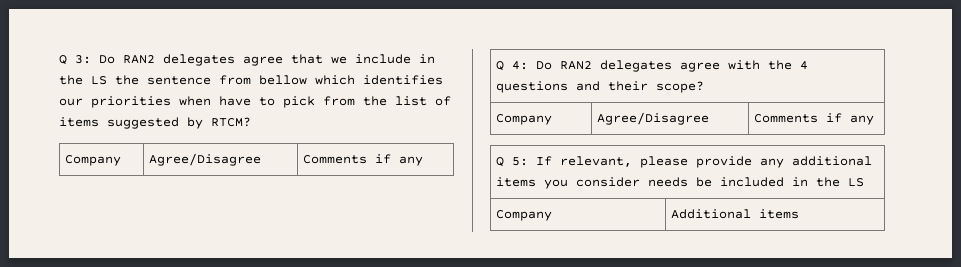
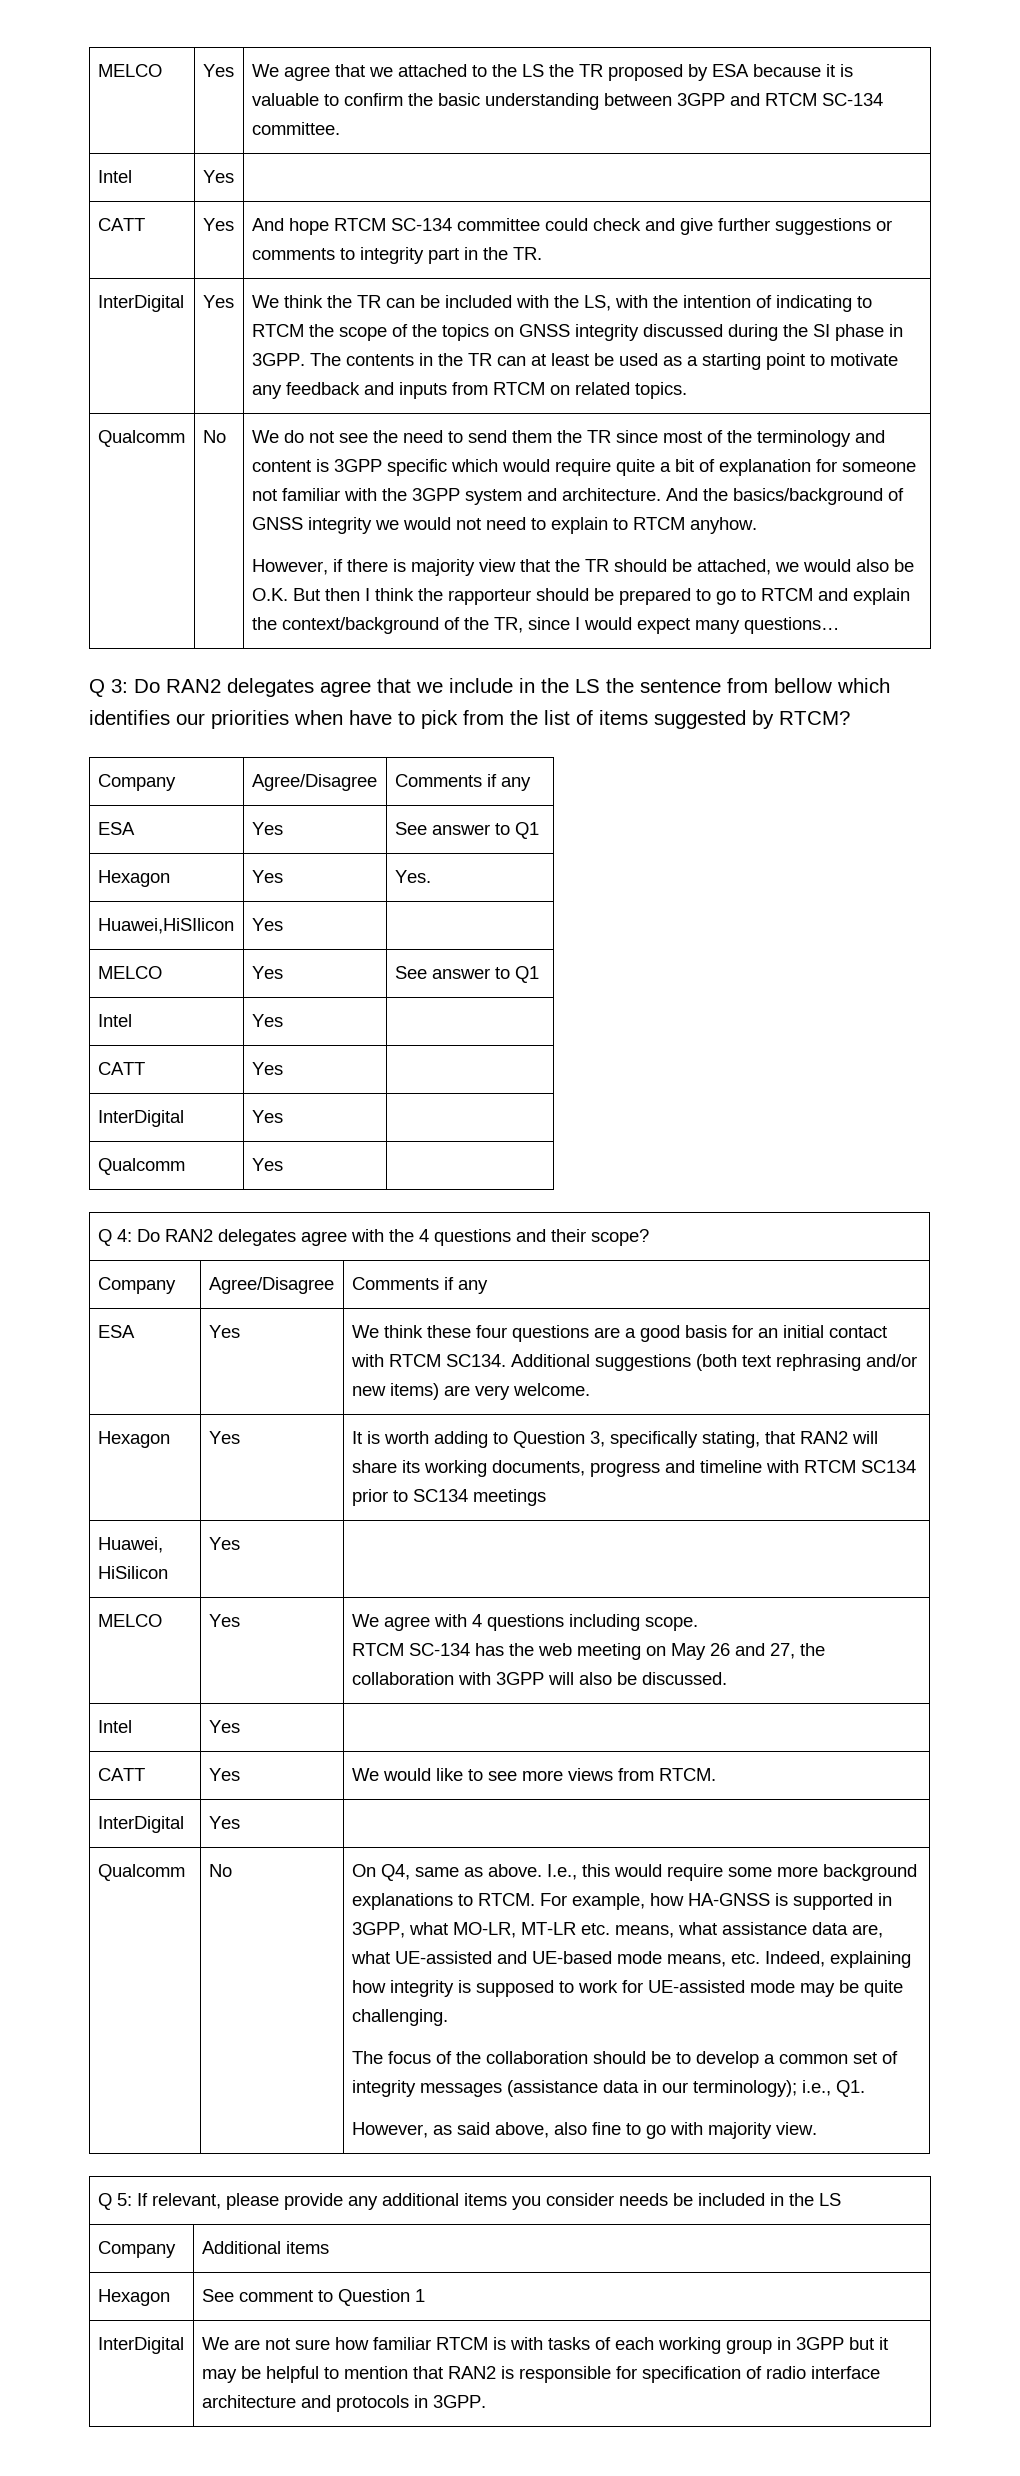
+ MELCO | Yes | We agree that we attached to the LS the TR proposed by ESA because it is valuable to confirm the basic understanding between 3GPP and RTCM SC-134 committee.
+ Intel | Yes |
+ CATT | Yes | And hope RTCM SC-134 committee could check and give further suggestions or comments to integrity part in the TR.
+ InterDigital | Yes | We think the TR can be included with the LS, with the intention of indicating to RTCM the scope of the topics on GNSS integrity discussed during the SI phase in 3GPP. The contents in the TR can at least be used as a starting point to motivate any feedback and inputs from RTCM on related topics.
+ Qualcomm | No | We do not see the need to send them the TR since most of the terminology and content is 3GPP specific which would require quite a bit of explanation for someone not familiar with the 3GPP system and architecture. And the basics/background of GNSS integrity we would not need to explain to RTCM anyhow.
+ However, if there is majority view that the TR should be attached, we would also be O.K. But then I think the rapporteur should be prepared to go to RTCM and explain the context/background of the TR, since I would expect many questions…
+ ESA | Yes | See answer to Q1
+ Hexagon | Yes | Yes.
+ Huawei,HiSIlicon | Yes |
+ MELCO | Yes | See answer to Q1
+ Intel | Yes |
+ CATT | Yes |
+ InterDigital | Yes |
+ Qualcomm | Yes |
+ ESA | Yes | We think these four questions are a good basis for an initial contact with RTCM SC134. Additional suggestions (both text rephrasing and/or new items) are very welcome.
+ Hexagon | Yes | It is worth adding to Question 3, specifically stating, that RAN2 will share its working documents, progress and timeline with RTCM SC134 prior to SC134 meetings
+ Huawei, HiSilicon | Yes |
+ MELCO | Yes | We agree with 4 questions including scope.
+ RTCM SC-134 has the web meeting on May 26 and 27, the collaboration with 3GPP will also be discussed.
+ Intel | Yes |
+ CATT | Yes | We would like to see more views from RTCM.
+ InterDigital | Yes |
+ Qualcomm | No | On Q4, same as above. I.e., this would require some more background explanations to RTCM. For example, how HA-GNSS is supported in 3GPP, what MO-LR, MT-LR etc. means, what assistance data are, what UE-assisted and UE-based mode means, etc. Indeed, explaining how integrity is supposed to work for UE-assisted mode may be quite challenging.
+ The focus of the collaboration should be to develop a common set of integrity messages (assistance data in our terminology); i.e., Q1.
+ However, as said above, also fine to go with majority view.
+ Hexagon | See comment to Question 1
+ InterDigital | We are not sure how familiar RTCM is with tasks of each working group in 3GPP but it may be helpful to mention that RAN2 is responsible for specification of radio interface architecture and protocols in 3GPP.

